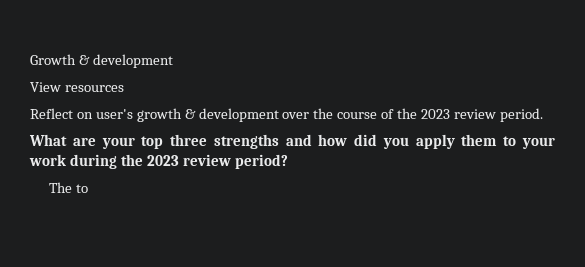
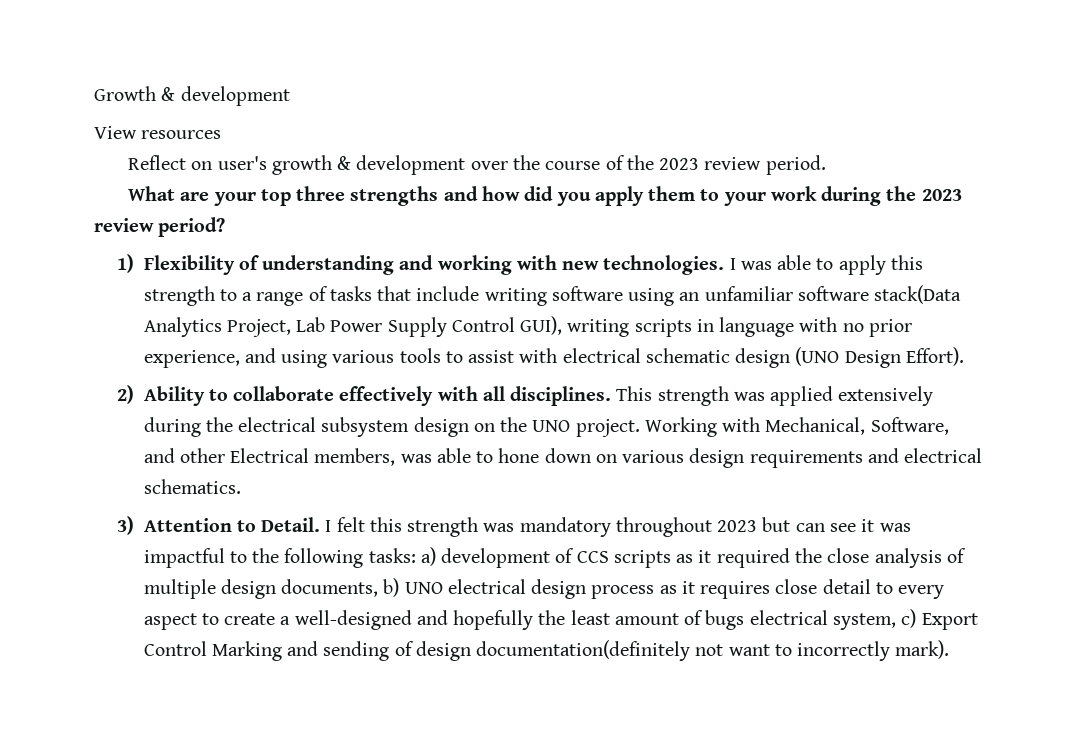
- The to
+ 1) Flexibility of understanding and working with new technologies. I was able to apply this strength to a range of tasks that include writing software using an unfamiliar software stack(Data Analytics Project, Lab Power Supply Control GUI), writing scripts in language with no prior experience, and using various tools to assist with electrical schematic design (UNO Design Effort).
+ 2) Ability to collaborate effectively with all disciplines. This strength was applied extensively during the electrical subsystem design on the UNO project. Working with Mechanical, Software, and other Electrical members, was able to hone down on various design requirements and electrical schematics.
+ 3) Attention to Detail. I felt this strength was mandatory throughout 2023 but can see it was impactful to the following tasks: a) development of CCS scripts as it required the close analysis of multiple design documents, b) UNO electrical design process as it requires close detail to every aspect to create a well-designed and hopefully the least amount of bugs electrical system, c) Export Control Marking and sending of design documentation(definitely not want to incorrectly mark).

